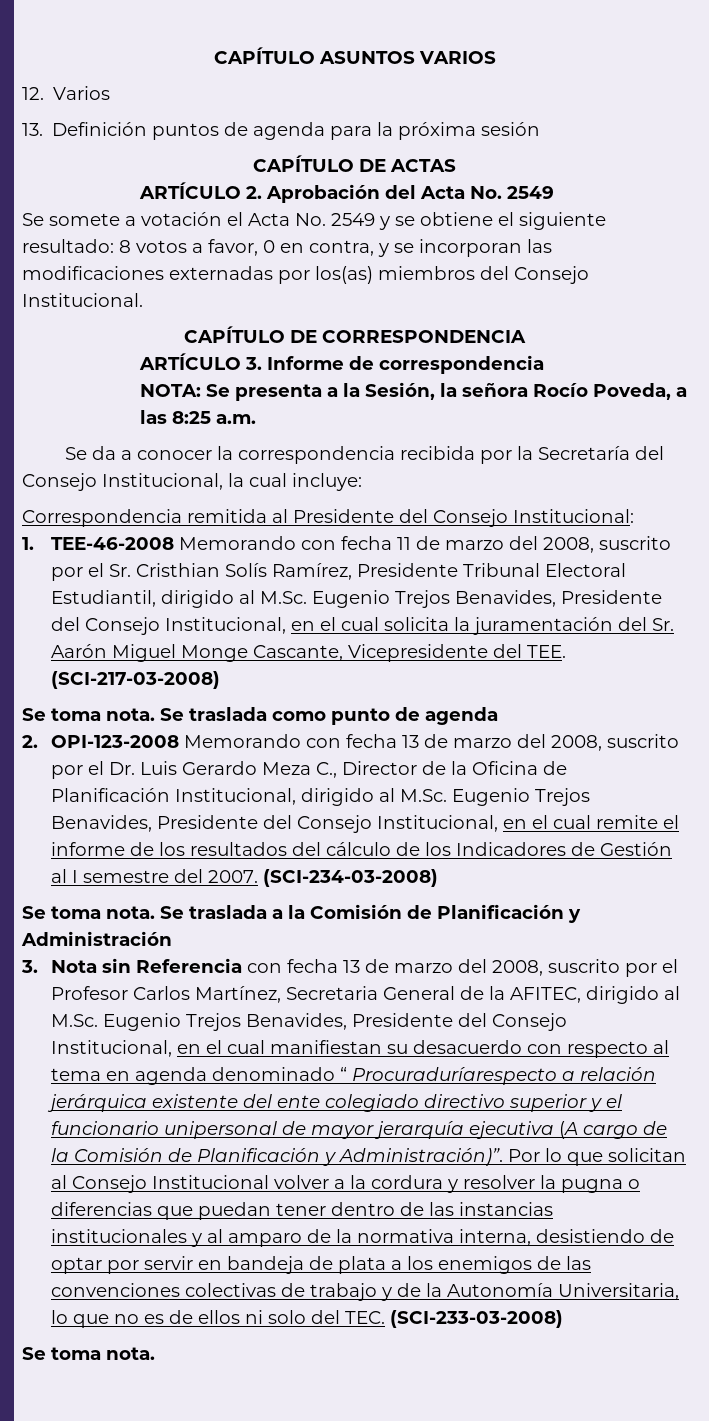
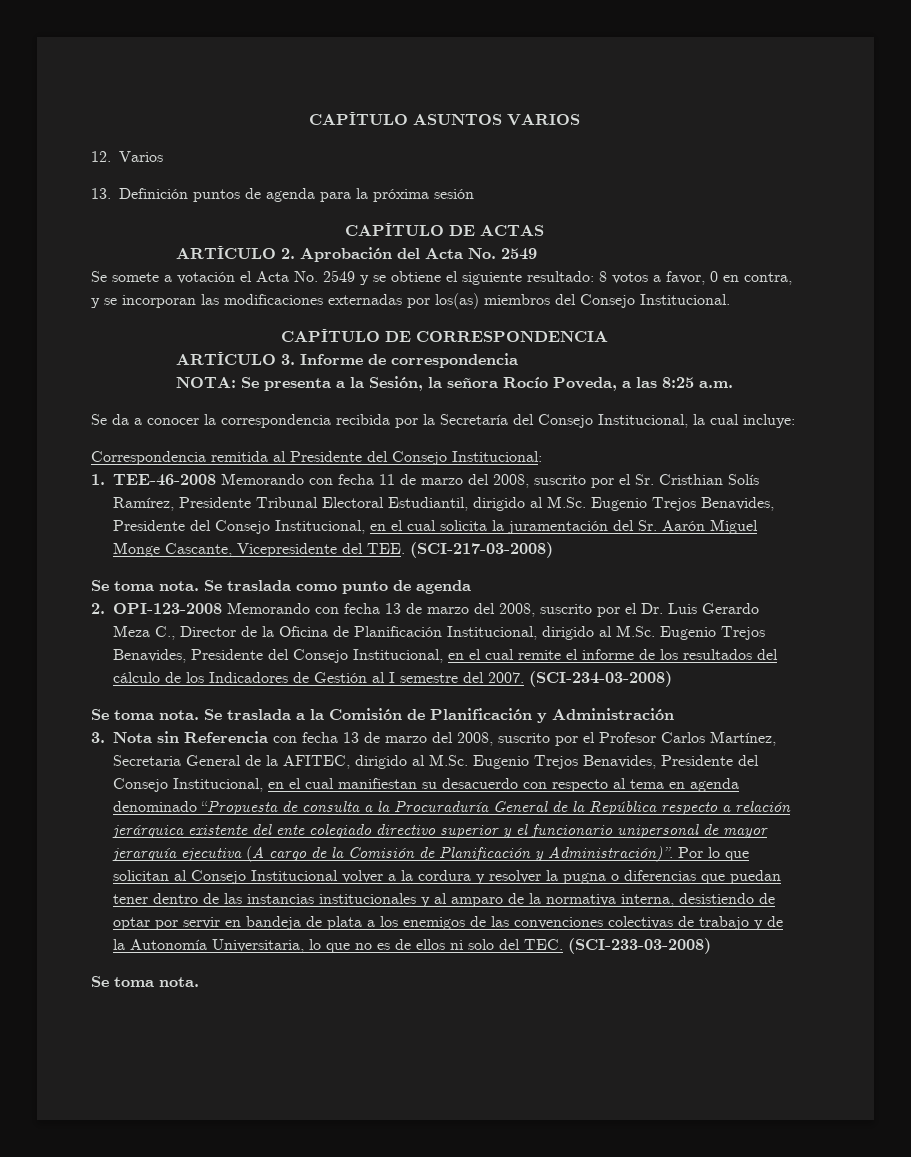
- 3. Nota sin Referencia con fecha 13 de marzo del 2008, suscrito por el Profesor Carlos Martínez, Secretaria General de la AFITEC, dirigido al M.Sc. Eugenio Trejos Benavides, Presidente del Consejo Institucional, en el cual manifiestan su desacuerdo con respecto al tema en agenda denominado “ Procuraduríarespecto a relación jerárquica existente del ente colegiado directivo superior y el funcionario unipersonal de mayor jerarquía ejecutiva (A cargo de la Comisión de Planificación y Administración)”.
+ 3. Nota sin Referencia con fecha 13 de marzo del 2008, suscrito por el Profesor Carlos Martínez, Secretaria General de la AFITEC, dirigido al M.Sc. Eugenio Trejos Benavides, Presidente del Consejo Institucional, en el cual manifiestan su desacuerdo con respecto al tema en agenda denominado “Propuesta de consulta a la Procuraduría General de la República respecto a relación jerárquica existente del ente colegiado directivo superior y el funcionario unipersonal de mayor jerarquía ejecutiva (A cargo de la Comisión de Planificación y Administración)”.

